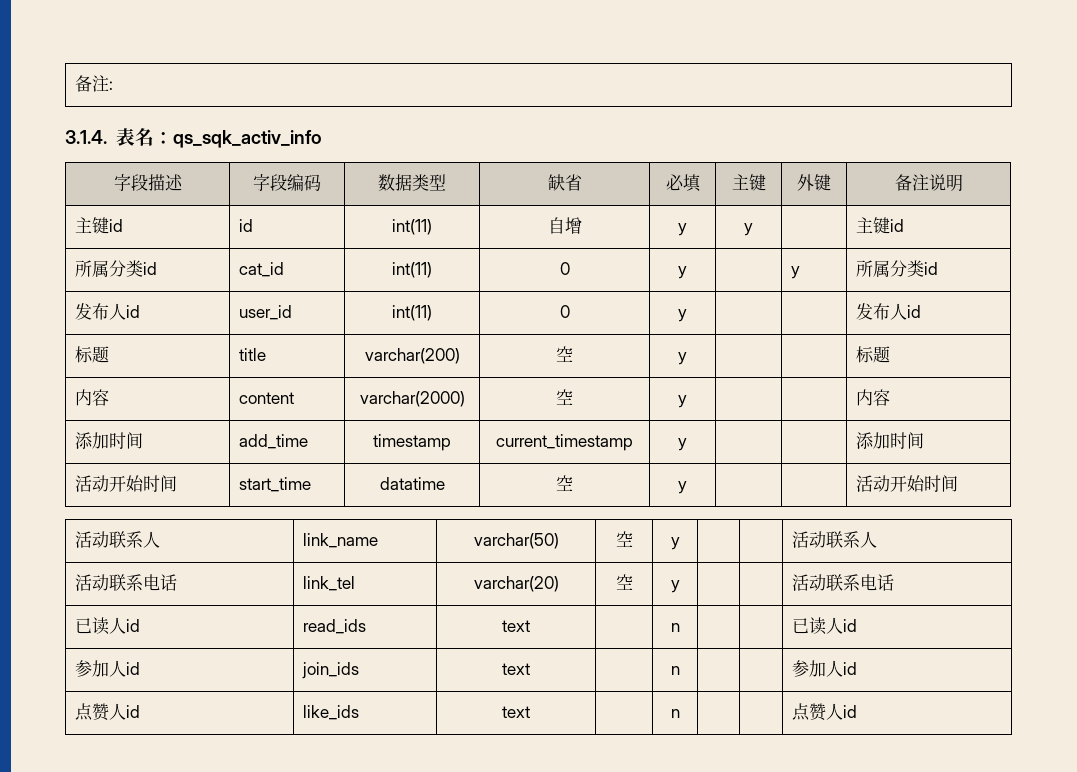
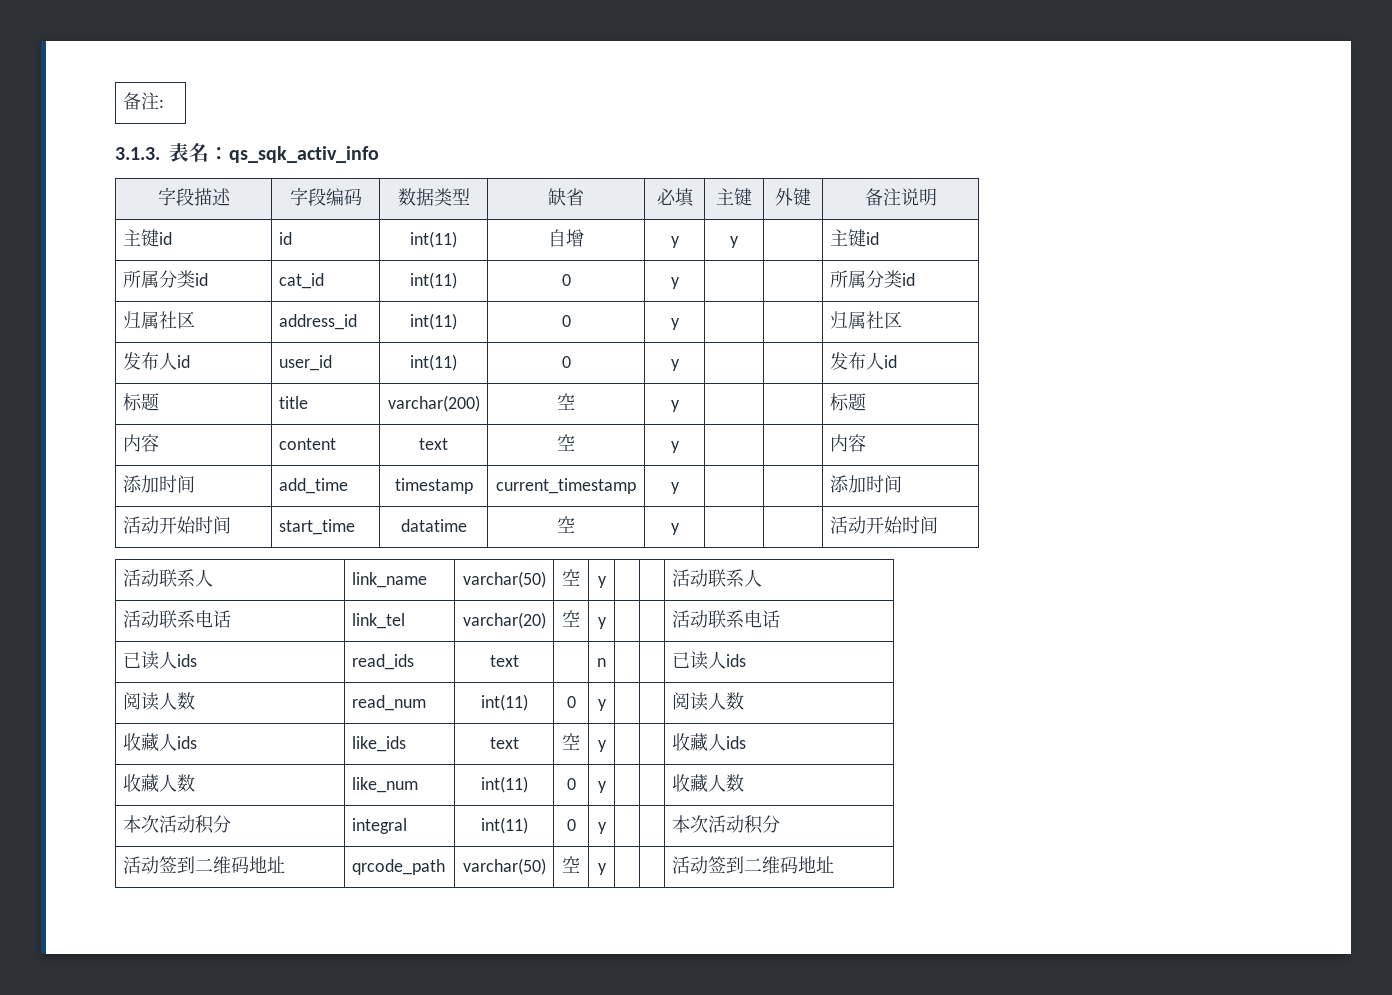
- 3.1.4.表名：qs_sqk_activ_info
+ 3.1.3.表名：qs_sqk_activ_info
- 所属分类id | cat_id | int(11) | 0 | y | | y | 所属分类id
+ 所属分类id | cat_id | int(11) | 0 | y | | | 所属分类id
+ 归属社区 | address_id | int(11) | 0 | y | | | 归属社区
- 内容 | content | varchar(2000) | 空 | y | | | 内容
+ 内容 | content | text | 空 | y | | | 内容
- 已读人id | read_ids | text | | n | | | 已读人id
- 参加人id | join_ids | text | | n | | | 参加人id
- 点赞人id | like_ids | text | | n | | | 点赞人id
+ 已读人ids | read_ids | text | | n | | | 已读人ids
+ 阅读人数 | read_num | int(11) | 0 | y | | | 阅读人数
+ 收藏人ids | like_ids | text | 空 | y | | | 收藏人ids
+ 收藏人数 | like_num | int(11) | 0 | y | | | 收藏人数
+ 本次活动积分 | integral | int(11) | 0 | y | | | 本次活动积分
+ 活动签到二维码地址 | qrcode_path | varchar(50) | 空 | y | | | 活动签到二维码地址

